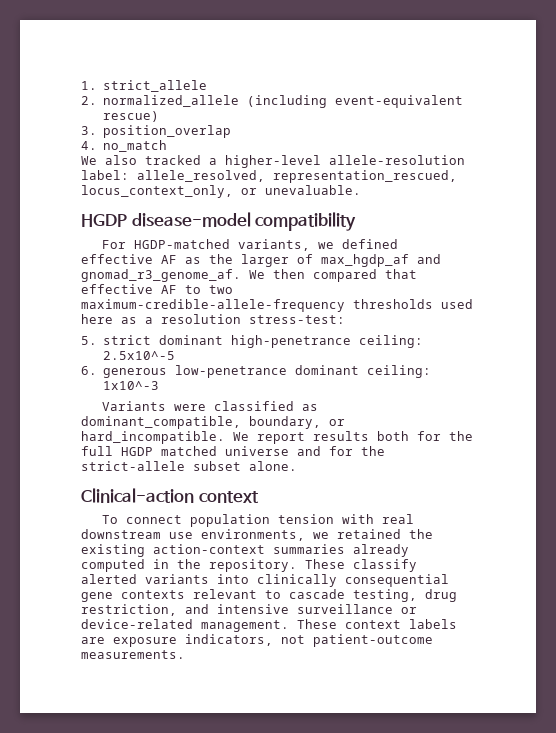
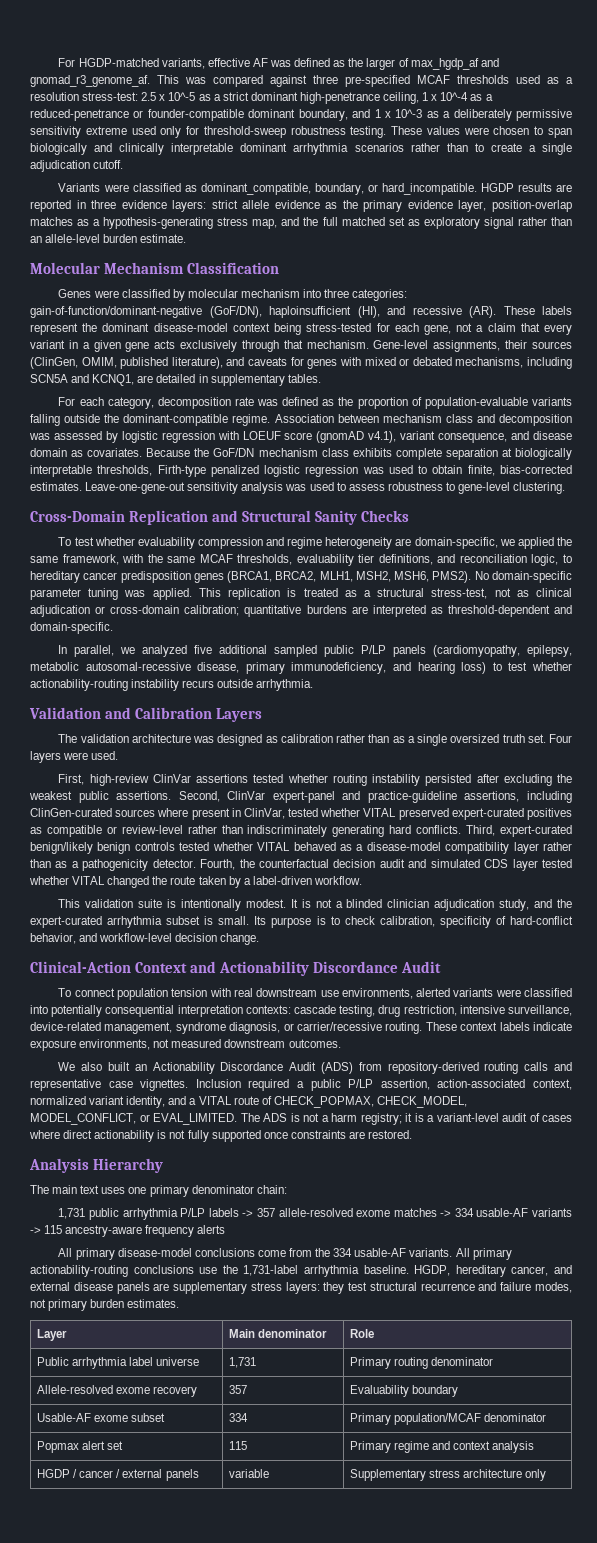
- 1. strict_allele
- 2. normalized_allele (including event-equivalent rescue)
- 3. position_overlap
- 4. no_match
- We also tracked a higher-level allele-resolution label: allele_resolved, representation_rescued, locus_context_only, or unevaluable.
- HGDP disease-model compatibility
- For HGDP-matched variants, we defined effective AF as the larger of max_hgdp_af and gnomad_r3_genome_af.
+ For HGDP-matched variants, effective AF was defined as the larger of max_hgdp_af and gnomad_r3_genome_af.
- We then compared that effective AF to two maximum-credible-allele-frequency thresholds used here as a resolution stress-test:
- 5. strict dominant high-penetrance ceiling: 2.5x10^-5
- 6. generous low-penetrance dominant ceiling: 1x10^-3
+ This was compared against three pre-specified MCAF thresholds used as a resolution stress-test: 2.5 x 10^-5 as a strict dominant high-penetrance ceiling, 1 x 10^-4 as a reduced-penetrance or founder-compatible dominant boundary, and 1 x 10^-3 as a deliberately permissive sensitivity extreme used only for threshold-sweep robustness testing. These values were chosen to span biologically and clinically interpretable dominant arrhythmia scenarios rather than to create a single adjudication cutoff.
- We report results both for the full HGDP matched universe and for the strict-allele subset alone.
- Clinical-action context
+ HGDP results are reported in three evidence layers: strict allele evidence as the primary evidence layer, position-overlap matches as a hypothesis-generating stress map, and the full matched set as exploratory signal rather than an allele-level burden estimate.
+ Molecular Mechanism Classification
+ Genes were classified by molecular mechanism into three categories: gain-of-function/dominant-negative (GoF/DN), haploinsufficient (HI), and recessive (AR). These labels represent the dominant disease-model context being stress-tested for each gene, not a claim that every variant in a given gene acts exclusively through that mechanism. Gene-level assignments, their sources (ClinGen, OMIM, published literature), and caveats for genes with mixed or debated mechanisms, including SCN5A and KCNQ1, are detailed in supplementary tables.
+ For each category, decomposition rate was defined as the proportion of population-evaluable variants falling outside the dominant-compatible regime. Association between mechanism class and decomposition was assessed by logistic regression with LOEUF score (gnomAD v4.1), variant consequence, and disease domain as covariates. Because the GoF/DN mechanism class exhibits complete separation at biologically interpretable thresholds, Firth-type penalized logistic regression was used to obtain finite, bias-corrected estimates. Leave-one-gene-out sensitivity analysis was used to assess robustness to gene-level clustering.
+ Cross-Domain Replication and Structural Sanity Checks
+ To test whether evaluability compression and regime heterogeneity are domain-specific, we applied the same framework, with the same MCAF thresholds, evaluability tier definitions, and reconciliation logic, to hereditary cancer predisposition genes (BRCA1, BRCA2, MLH1, MSH2, MSH6, PMS2). No domain-specific parameter tuning was applied. This replication is treated as a structural stress-test, not as clinical adjudication or cross-domain calibration; quantitative burdens are interpreted as threshold-dependent and domain-specific.
+ In parallel, we analyzed five additional sampled public P/LP panels (cardiomyopathy, epilepsy, metabolic autosomal-recessive disease, primary immunodeficiency, and hearing loss) to test whether actionability-routing instability recurs outside arrhythmia.
+ Validation and Calibration Layers
+ The validation architecture was designed as calibration rather than as a single oversized truth set. Four layers were used.
+ First, high-review ClinVar assertions tested whether routing instability persisted after excluding the weakest public assertions. Second, ClinVar expert-panel and practice-guideline assertions, including ClinGen-curated sources where present in ClinVar, tested whether VITAL preserved expert-curated positives as compatible or review-level rather than indiscriminately generating hard conflicts. Third, expert-curated benign/likely benign controls tested whether VITAL behaved as a disease-model compatibility layer rather than as a pathogenicity detector. Fourth, the counterfactual decision audit and simulated CDS layer tested whether VITAL changed the route taken by a label-driven workflow.
+ This validation suite is intentionally modest. It is not a blinded clinician adjudication study, and the expert-curated arrhythmia subset is small. Its purpose is to check calibration, specificity of hard-conflict behavior, and workflow-level decision change.
+ Clinical-Action Context and Actionability Discordance Audit
- To connect population tension with real downstream use environments, we retained the existing action-context summaries already computed in the repository. These classify alerted variants into clinically consequential gene contexts relevant to cascade testing, drug restriction, and intensive surveillance or device-related management. These context labels are exposure indicators, not patient-outcome measurements.
+ To connect population tension with real downstream use environments, alerted variants were classified into potentially consequential interpretation contexts: cascade testing, drug restriction, intensive surveillance, device-related management, syndrome diagnosis, or carrier/recessive routing. These context labels indicate exposure environments, not measured downstream outcomes.
+ We also built an Actionability Discordance Audit (ADS) from repository-derived routing calls and representative case vignettes. Inclusion required a public P/LP assertion, action-associated context, normalized variant identity, and a VITAL route of CHECK_POPMAX, CHECK_MODEL, MODEL_CONFLICT, or EVAL_LIMITED. The ADS is not a harm registry; it is a variant-level audit of cases where direct actionability is not fully supported once constraints are restored.
+ Analysis Hierarchy
+ The main text uses one primary denominator chain:
+ 1,731 public arrhythmia P/LP labels -> 357 allele-resolved exome matches -> 334 usable-AF variants -> 115 ancestry-aware frequency alerts
+ All primary disease-model conclusions come from the 334 usable-AF variants. All primary actionability-routing conclusions use the 1,731-label arrhythmia baseline. HGDP, hereditary cancer, and external disease panels are supplementary stress layers: they test structural recurrence and failure modes, not primary burden estimates.
+ Layer | Main denominator | Role
+ Public arrhythmia label universe | 1,731 | Primary routing denominator
+ Allele-resolved exome recovery | 357 | Evaluability boundary
+ Usable-AF exome subset | 334 | Primary population/MCAF denominator
+ Popmax alert set | 115 | Primary regime and context analysis
+ HGDP / cancer / external panels | variable | Supplementary stress architecture only

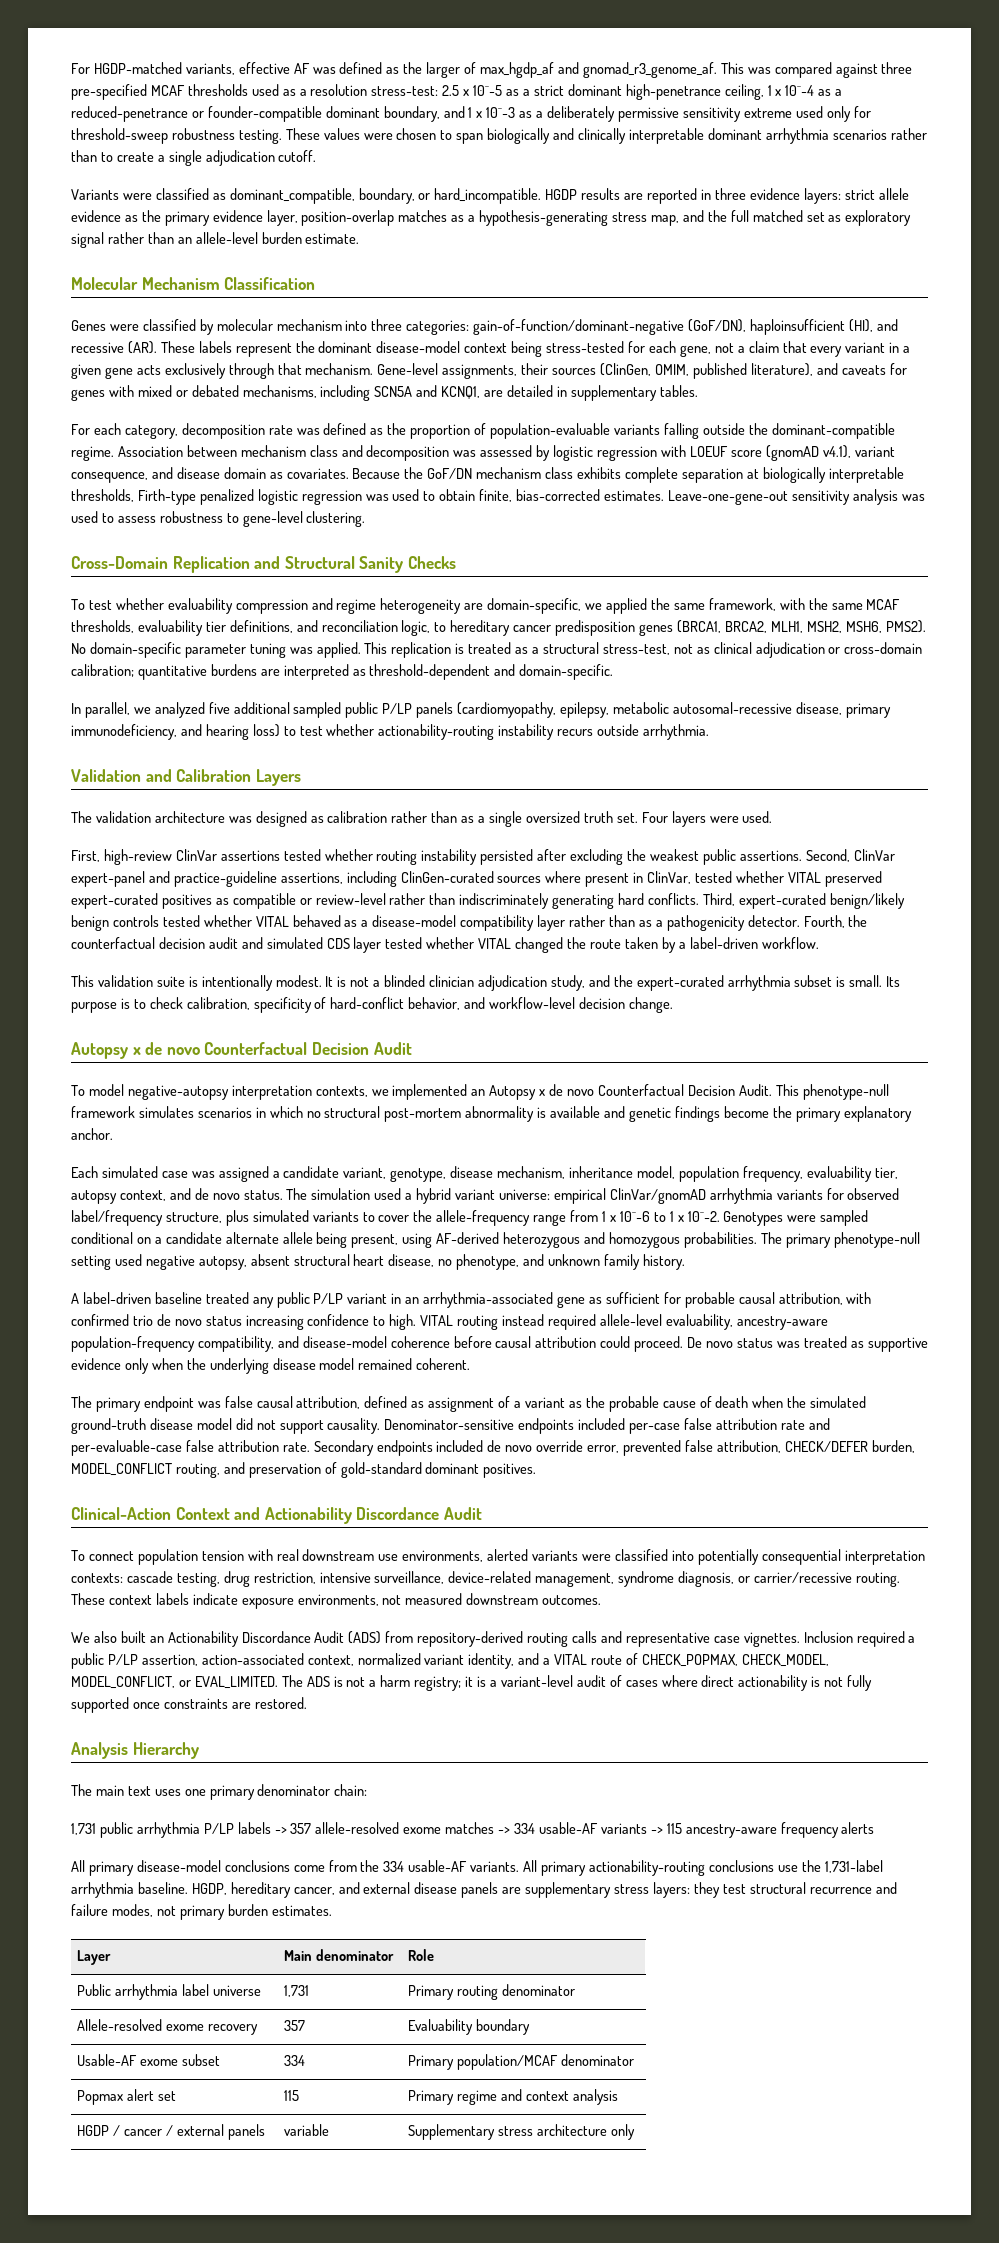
+ Autopsy x de novo Counterfactual Decision Audit
+ To model negative-autopsy interpretation contexts, we implemented an Autopsy x de novo Counterfactual Decision Audit. This phenotype-null framework simulates scenarios in which no structural post-mortem abnormality is available and genetic findings become the primary explanatory anchor.
+ Each simulated case was assigned a candidate variant, genotype, disease mechanism, inheritance model, population frequency, evaluability tier, autopsy context, and de novo status. The simulation used a hybrid variant universe: empirical ClinVar/gnomAD arrhythmia variants for observed label/frequency structure, plus simulated variants to cover the allele-frequency range from 1 x 10^-6 to 1 x 10^-2. Genotypes were sampled conditional on a candidate alternate allele being present, using AF-derived heterozygous and homozygous probabilities. The primary phenotype-null setting used negative autopsy, absent structural heart disease, no phenotype, and unknown family history.
+ A label-driven baseline treated any public P/LP variant in an arrhythmia-associated gene as sufficient for probable causal attribution, with confirmed trio de novo status increasing confidence to high. VITAL routing instead required allele-level evaluability, ancestry-aware population-frequency compatibility, and disease-model coherence before causal attribution could proceed. De novo status was treated as supportive evidence only when the underlying disease model remained coherent.
+ The primary endpoint was false causal attribution, defined as assignment of a variant as the probable cause of death when the simulated ground-truth disease model did not support causality. Denominator-sensitive endpoints included per-case false attribution rate and per-evaluable-case false attribution rate. Secondary endpoints included de novo override error, prevented false attribution, CHECK/DEFER burden, MODEL_CONFLICT routing, and preservation of gold-standard dominant positives.

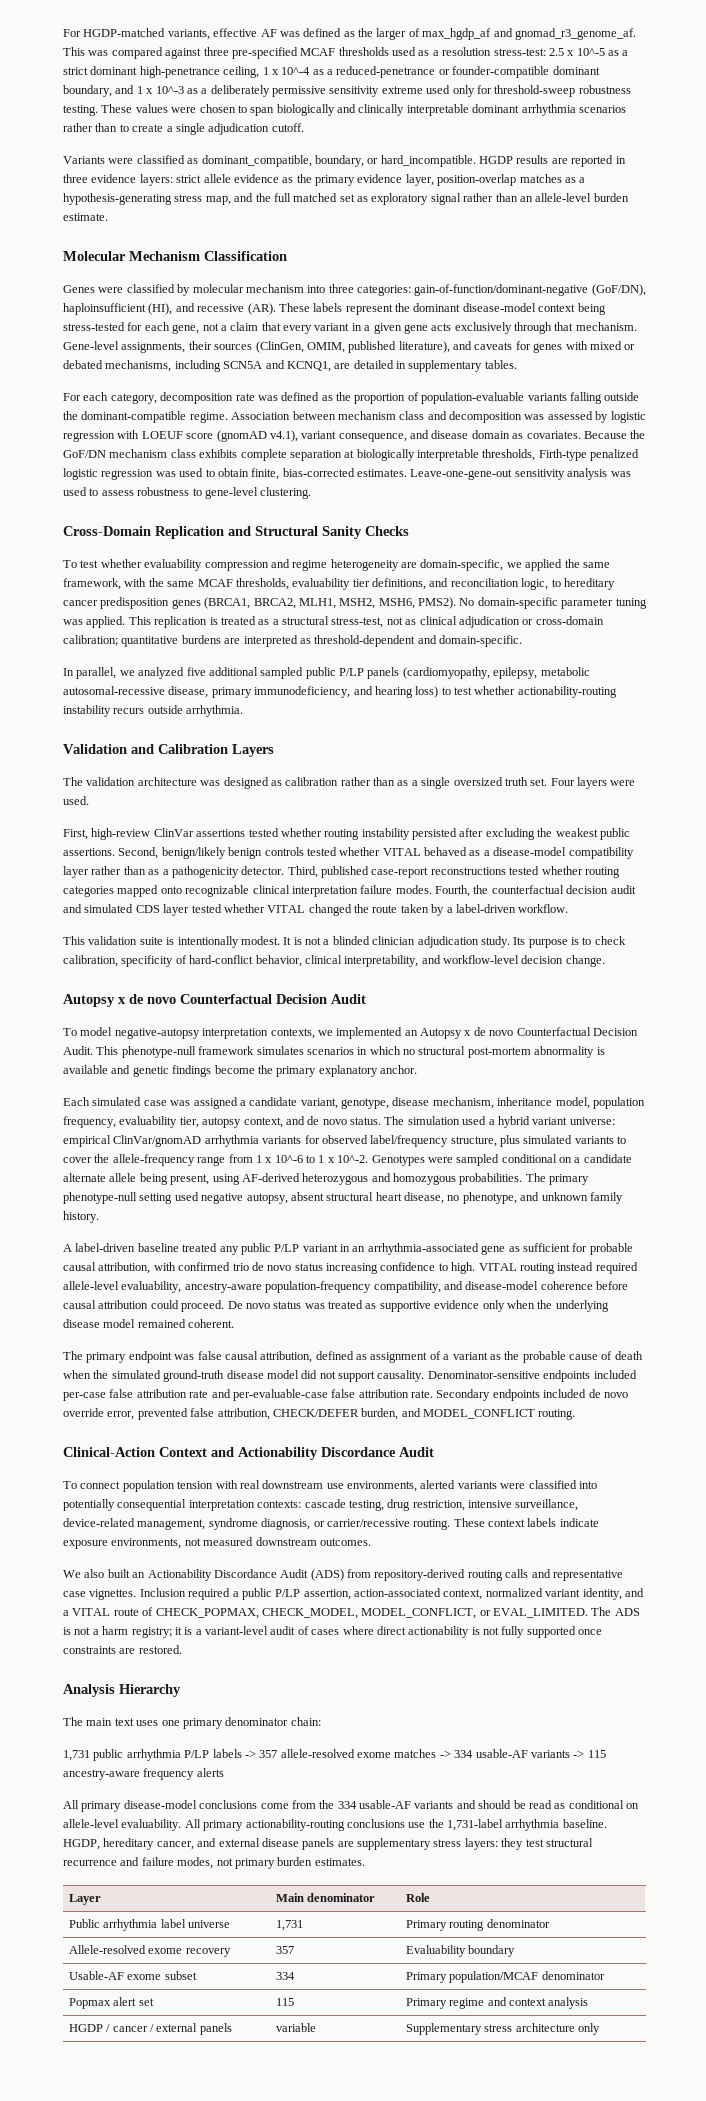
- Second, ClinVar expert-panel and practice-guideline assertions, including ClinGen-curated sources where present in ClinVar, tested whether VITAL preserved expert-curated positives as compatible or review-level rather than indiscriminately generating hard conflicts. Third, expert-curated benign/likely benign controls tested whether VITAL behaved as a disease-model compatibility layer rather than as a pathogenicity detector.
+ Second, benign/likely benign controls tested whether VITAL behaved as a disease-model compatibility layer rather than as a pathogenicity detector.
+ Third, published case-report reconstructions tested whether routing categories mapped onto recognizable clinical interpretation failure modes.
- It is not a blinded clinician adjudication study, and the expert-curated arrhythmia subset is small.
+ It is not a blinded clinician adjudication study.
- Its purpose is to check calibration, specificity of hard-conflict behavior, and workflow-level decision change.
+ Its purpose is to check calibration, specificity of hard-conflict behavior, clinical interpretability, and workflow-level decision change.
- Secondary endpoints included de novo override error, prevented false attribution, CHECK/DEFER burden, MODEL_CONFLICT routing, and preservation of gold-standard dominant positives.
+ Secondary endpoints included de novo override error, prevented false attribution, CHECK/DEFER burden, and MODEL_CONFLICT routing.
- All primary disease-model conclusions come from the 334 usable-AF variants.
+ All primary disease-model conclusions come from the 334 usable-AF variants and should be read as conditional on allele-level evaluability.

